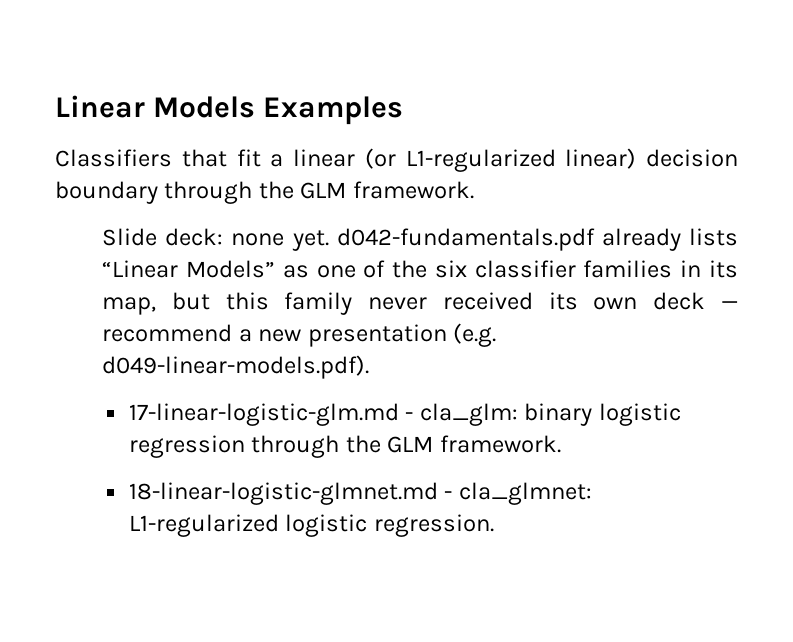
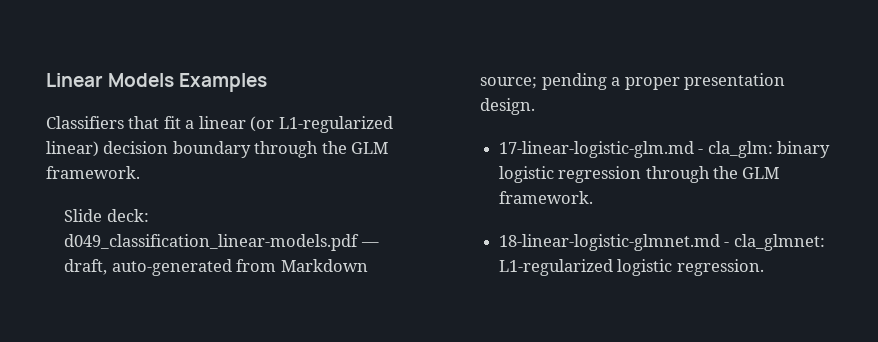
- Slide deck: none yet. d042-fundamentals.pdf already lists “Linear Models” as one of the six classifier families in its map, but this family never received its own deck — recommend a new presentation (e.g. d049-linear-models.pdf).
+ Slide deck: d049_classification_linear-models.pdf — draft, auto-generated from Markdown source; pending a proper presentation design.

